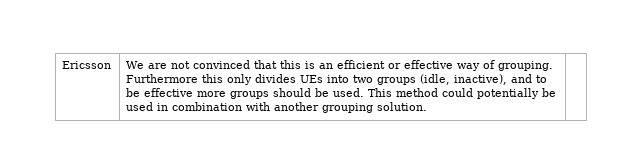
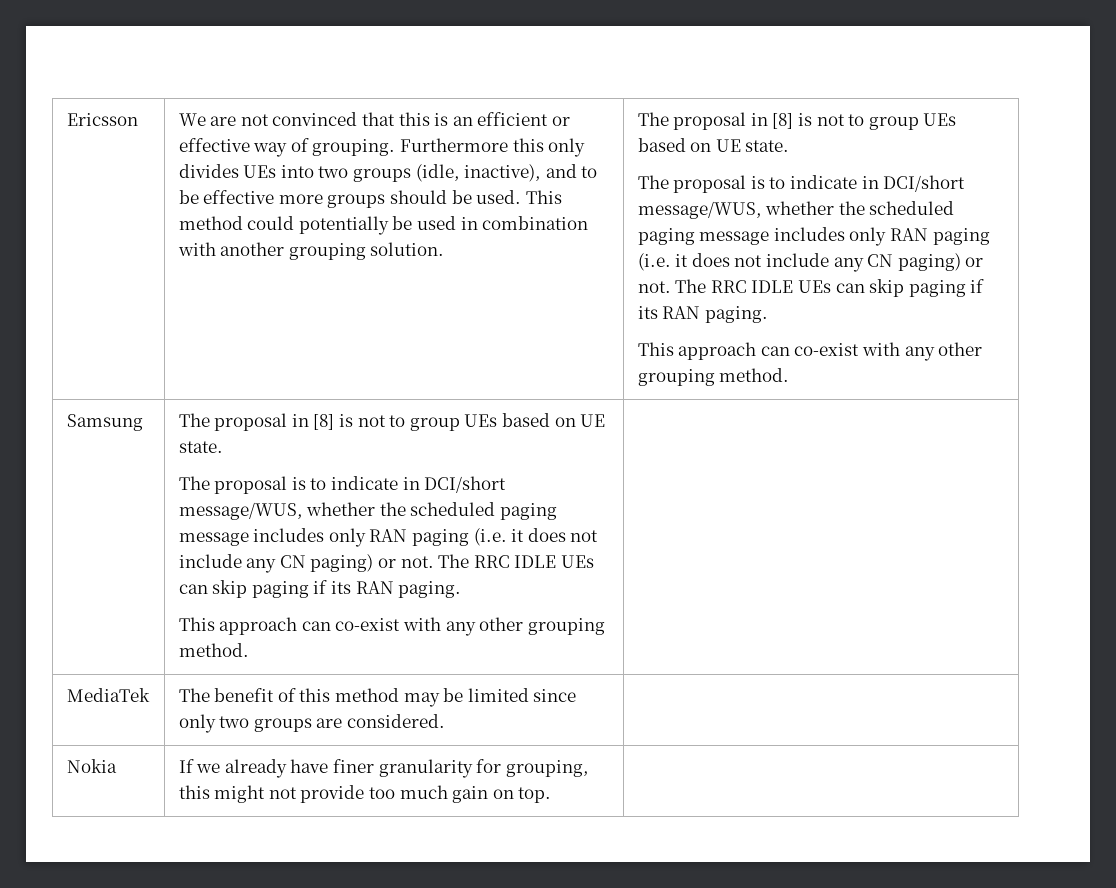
- This method could potentially be used in combination with another grouping solution.
+ This method could potentially be used in combination with another grouping solution. | The proposal in [8] is not to group UEs based on UE state.
+ The proposal is to indicate in DCI/short message/WUS, whether the scheduled paging message includes only RAN paging (i.e. it does not include any CN paging) or not. The RRC IDLE UEs can skip paging if its RAN paging.
+ This approach can co-exist with any other grouping method.
+ Samsung | The proposal in [8] is not to group UEs based on UE state.
+ The proposal is to indicate in DCI/short message/WUS, whether the scheduled paging message includes only RAN paging (i.e. it does not include any CN paging) or not. The RRC IDLE UEs can skip paging if its RAN paging.
+ This approach can co-exist with any other grouping method. |
+ MediaTek | The benefit of this method may be limited since only two groups are considered. |
+ Nokia | If we already have finer granularity for grouping, this might not provide too much gain on top. |

